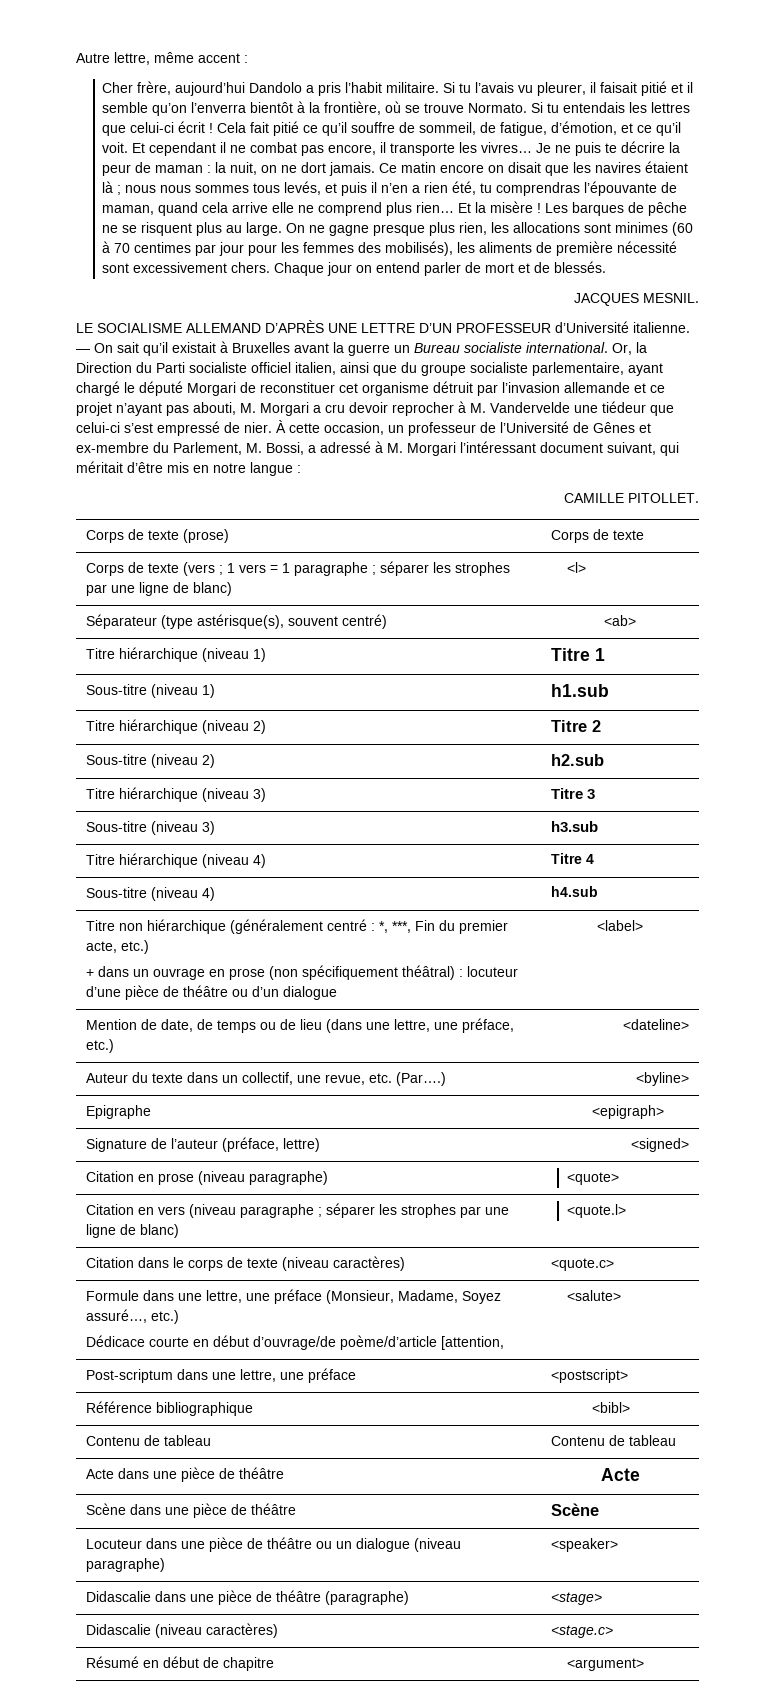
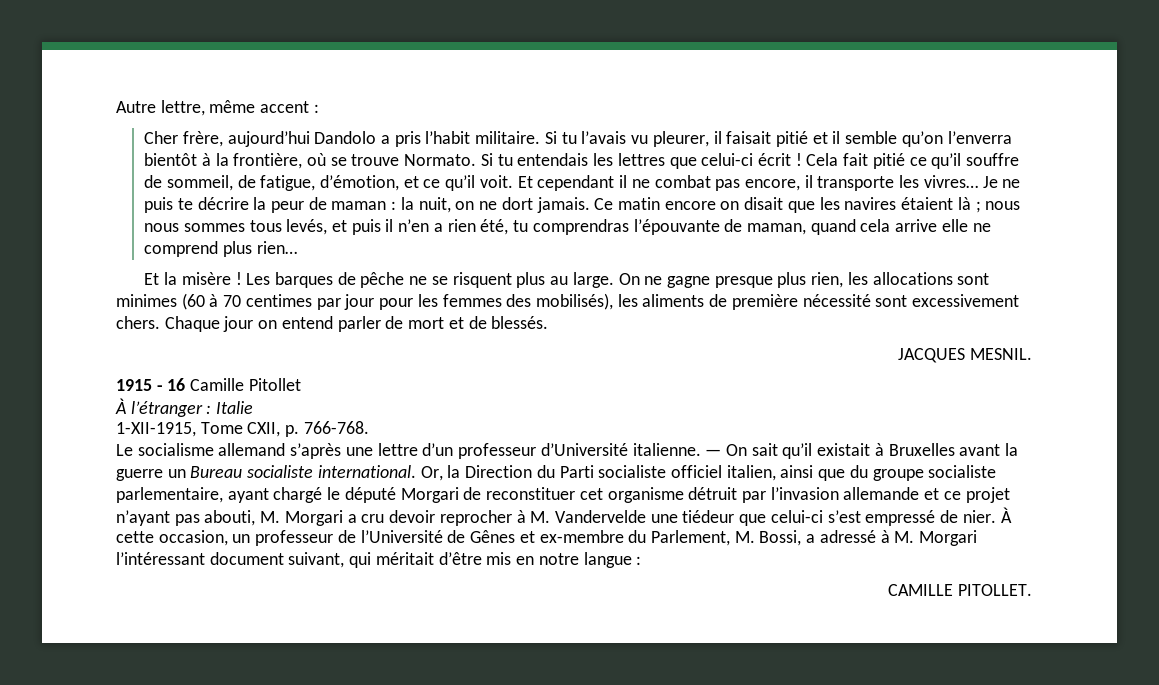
- Ce matin encore on disait que les navires étaient là ; nous nous sommes tous levés, et puis il n’en a rien été, tu comprendras l’épouvante de maman, quand cela arrive elle ne comprend plus rien… Et la misère !
+ Ce matin encore on disait que les navires étaient là ; nous nous sommes tous levés, et puis il n’en a rien été, tu comprendras l’épouvante de maman, quand cela arrive elle ne comprend plus rien…
+ Et la misère !
- LE SOCIALISME ALLEMAND D’APRÈS UNE LETTRE D’UN PROFESSEUR d’Université italienne.
+ 1915 - 16 Camille Pitollet
+ À l’étranger : Italie
+ 1-XII-1915, Tome CXII, p. 766-768.
+ Le socialisme allemand s’après une lettre d’un professeur d’Université italienne.
- Corps de texte (prose) | Corps de texte
- Corps de texte (vers ; 1 vers = 1 paragraphe ; séparer les strophes par une ligne de blanc) | <l>
- Séparateur (type astérisque(s), souvent centré) | <ab>
- Titre hiérarchique (niveau 1) | Titre 1
- Sous-titre (niveau 1) | h1.sub
- Titre hiérarchique (niveau 2) | Titre 2
- Sous-titre (niveau 2) | h2.sub
- Titre hiérarchique (niveau 3) | Titre 3
- Sous-titre (niveau 3) | h3.sub
- Titre hiérarchique (niveau 4) | Titre 4
- Sous-titre (niveau 4) | h4.sub
- Titre non hiérarchique (généralement centré : *, ***, Fin du premier acte, etc.)
- + dans un ouvrage en prose (non spécifiquement théâtral) : locuteur d’une pièce de théâtre ou d’un dialogue | <label>
- Mention de date, de temps ou de lieu (dans une lettre, une préface, etc.) | <dateline>
- Auteur du texte dans un collectif, une revue, etc. (Par….) | <byline>
- Epigraphe | <epigraph>
- Signature de l’auteur (préface, lettre) | <signed>
- Citation en prose (niveau paragraphe) | <quote>
- Citation en vers (niveau paragraphe ; séparer les strophes par une ligne de blanc) | <quote.l>
- Citation dans le corps de texte (niveau caractères) | <quote.c>
- Formule dans une lettre, une préface (Monsieur, Madame, Soyez assuré…, etc.)
- Dédicace courte en début d’ouvrage/de poème/d’article [attention, | <salute>
- Post-scriptum dans une lettre, une préface | <postscript>
- Référence bibliographique | <bibl>
- Contenu de tableau | Contenu de tableau
- Acte dans une pièce de théâtre | Acte
- Scène dans une pièce de théâtre | Scène
- Locuteur dans une pièce de théâtre ou un dialogue (niveau paragraphe) | <speaker>
- Didascalie dans une pièce de théâtre (paragraphe) | <stage>
- Didascalie (niveau caractères) | <stage.c>
- Résumé en début de chapitre | <argument>

